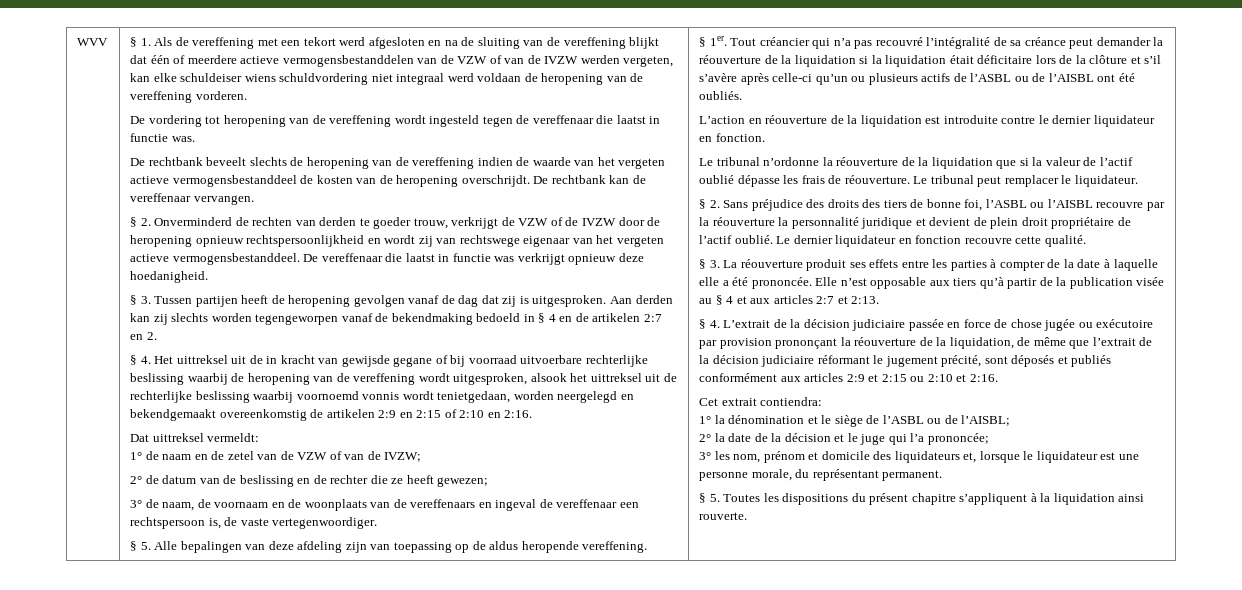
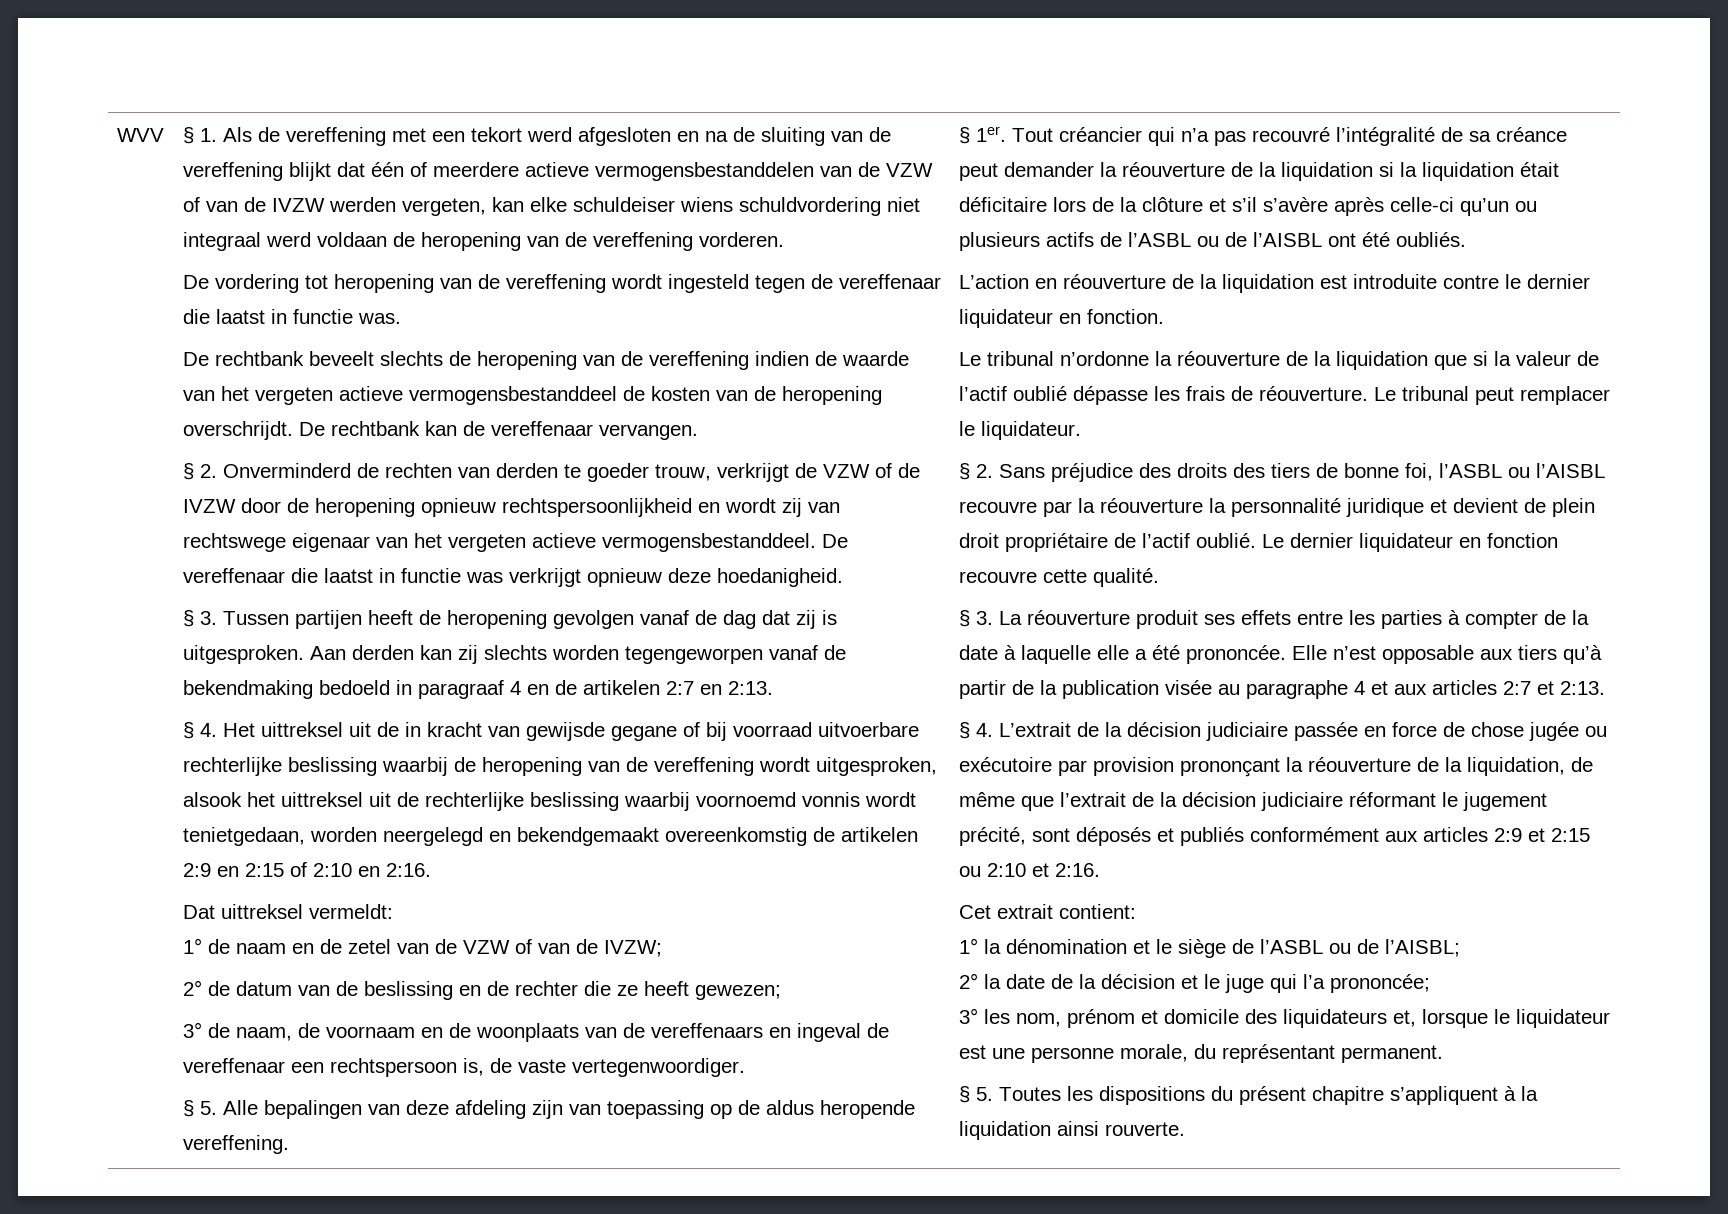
- Aan derden kan zij slechts worden tegengeworpen vanaf de bekendmaking bedoeld in § 4 en de artikelen 2:7 en 2.
+ Aan derden kan zij slechts worden tegengeworpen vanaf de bekendmaking bedoeld in paragraaf 4 en de artikelen 2:7 en 2:13.
- Elle n’est opposable aux tiers qu’à partir de la publication visée au § 4 et aux articles 2:7 et 2:13.
+ Elle n’est opposable aux tiers qu’à partir de la publication visée au paragraphe 4 et aux articles 2:7 et 2:13.
- Cet extrait contiendra:
+ Cet extrait contient:

